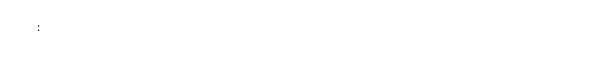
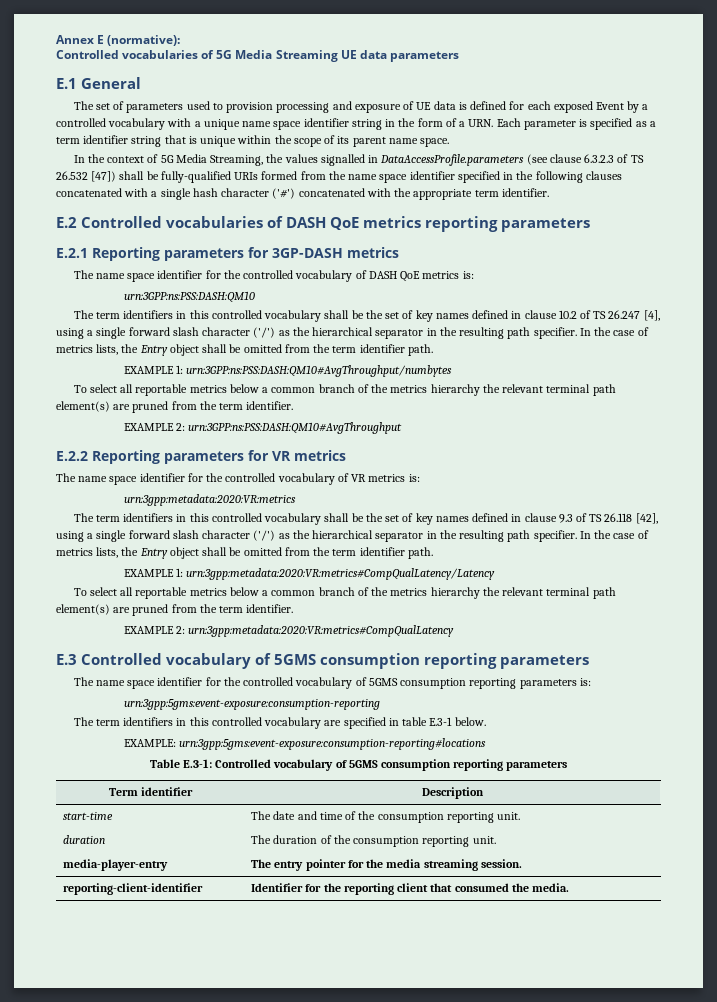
- :
+ Annex E (normative):
+ Controlled vocabularies of 5G Media Streaming UE data parameters
+ E.1 General
+ The set of parameters used to provision processing and exposure of UE data is defined for each exposed Event by a controlled vocabulary with a unique name space identifier string in the form of a URN. Each parameter is specified as a term identifier string that is unique within the scope of its parent name space.
+ In the context of 5G Media Streaming, the values signalled in DataAccessProfile.parameters (see clause 6.3.2.3 of TS 26.532 [47]) shall be fully-qualified URIs formed from the name space identifier specified in the following clauses concatenated with a single hash character ('#') concatenated with the appropriate term identifier.
+ E.2 Controlled vocabularies of DASH QoE metrics reporting parameters
+ E.2.1 Reporting parameters for 3GP-DASH metrics
+ The name space identifier for the controlled vocabulary of DASH QoE metrics is:
+ urn:3GPP:ns:PSS:DASH:QM10
+ The term identifiers in this controlled vocabulary shall be the set of key names defined in clause 10.2 of TS 26.247 [4], using a single forward slash character ('/') as the hierarchical separator in the resulting path specifier. In the case of metrics lists, the Entry object shall be omitted from the term identifier path.
+ EXAMPLE 1: urn:3GPP:ns:PSS:DASH:QM10#AvgThroughput/numbytes
+ To select all reportable metrics below a common branch of the metrics hierarchy the relevant terminal path element(s) are pruned from the term identifier.
+ EXAMPLE 2: urn:3GPP:ns:PSS:DASH:QM10#AvgThroughput
+ E.2.2 Reporting parameters for VR metrics
+ The name space identifier for the controlled vocabulary of VR metrics is:
+ urn:3gpp:metadata:2020:VR:metrics
+ The term identifiers in this controlled vocabulary shall be the set of key names defined in clause 9.3 of TS 26.118 [42], using a single forward slash character ('/') as the hierarchical separator in the resulting path specifier. In the case of metrics lists, the Entry object shall be omitted from the term identifier path.
+ EXAMPLE 1: urn:3gpp:metadata:2020:VR:metrics#CompQualLatency/Latency
+ To select all reportable metrics below a common branch of the metrics hierarchy the relevant terminal path element(s) are pruned from the term identifier.
+ EXAMPLE 2: urn:3gpp:metadata:2020:VR:metrics#CompQualLatency
+ E.3 Controlled vocabulary of 5GMS consumption reporting parameters
+ The name space identifier for the controlled vocabulary of 5GMS consumption reporting parameters is:
+ urn:3gpp:5gms:event-exposure:consumption-reporting
+ The term identifiers in this controlled vocabulary are specified in table E.3-1 below.
+ EXAMPLE: urn:3gpp:5gms:event-exposure:consumption-reporting#locations
+ Table E.3-1: Controlled vocabulary of 5GMS consumption reporting parameters
+ Term identifier | Description
+ start-time | The date and time of the consumption reporting unit.
+ duration | The duration of the consumption reporting unit.
+ media-player-entry | The entry pointer for the media streaming session.
+ reporting-client-identifier | Identifier for the reporting client that consumed the media.

